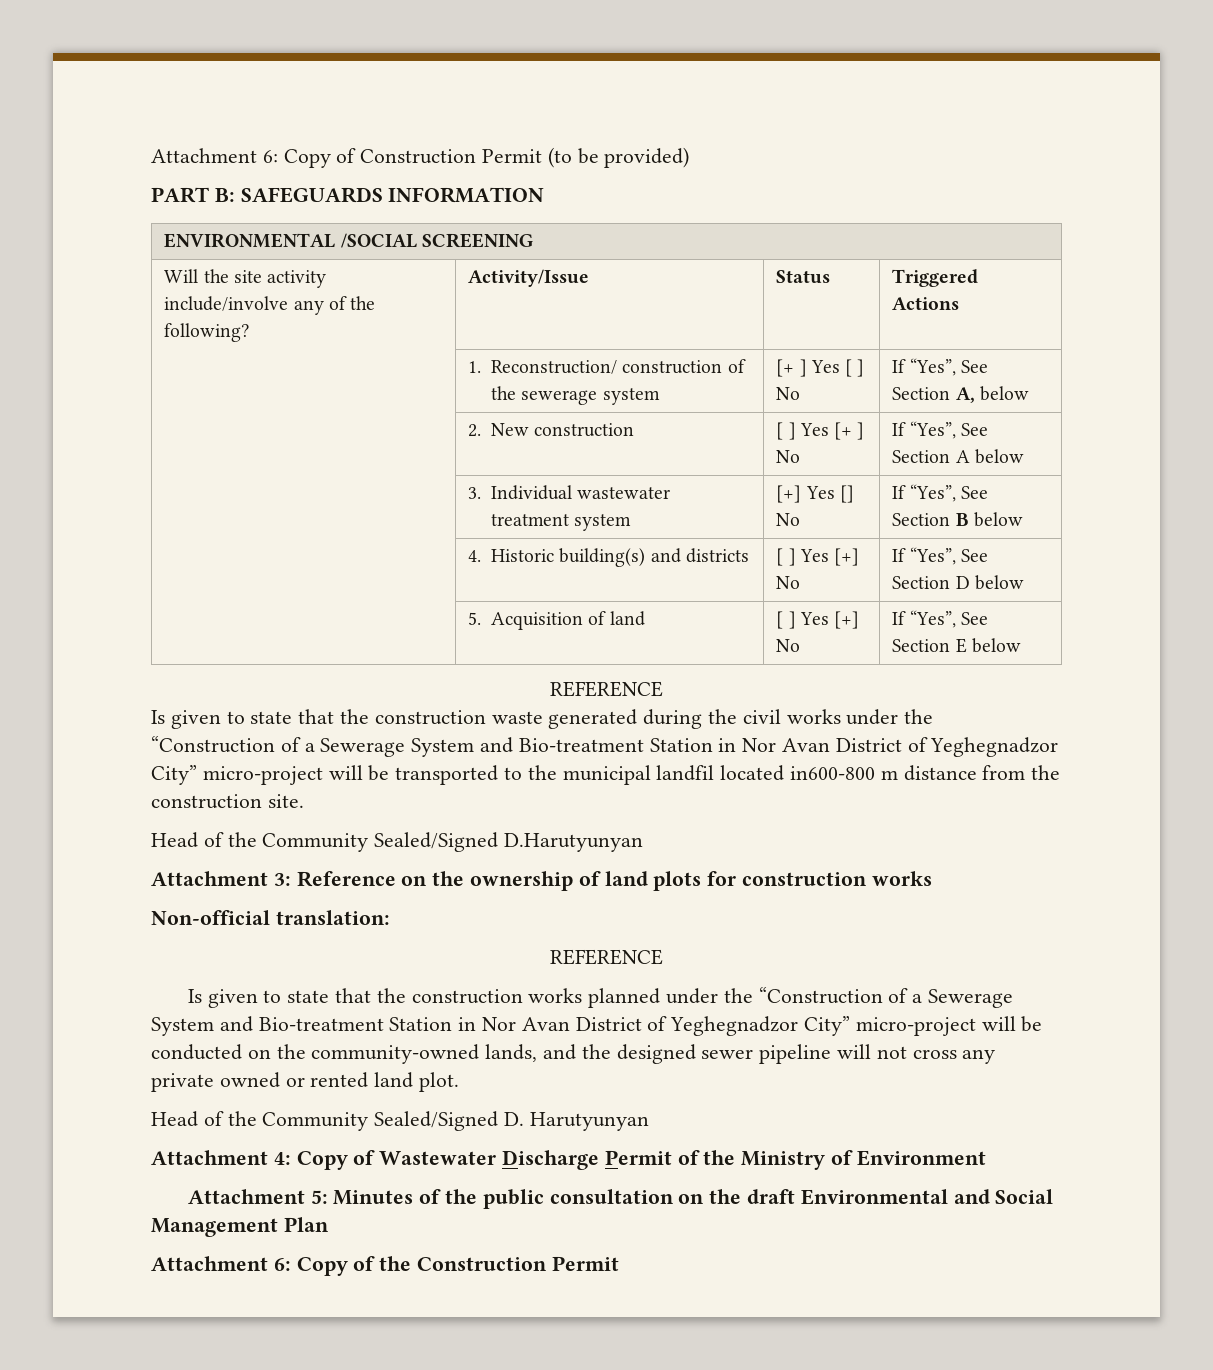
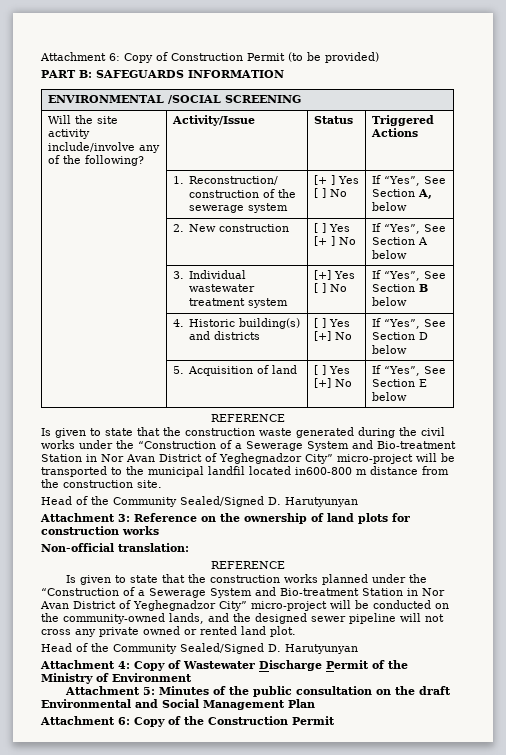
- | 3. Individual wastewater treatment system | [+] Yes [] No | If “Yes”, See Section B below
+ | 3. Individual wastewater treatment system | [+] Yes [ ] No | If “Yes”, See Section B below
  Is given to state that the construction waste generated during the civil works under the “Construction of a Sewerage System and Bio-treatment Station in Nor Avan District of Yeghegnadzor City” micro-project will be transported to the municipal landfil located in600-800 m distance from the construction site.
- Head of the Community Sealed/Signed D.Harutyunyan
+ Head of the Community Sealed/Signed D. Harutyunyan

